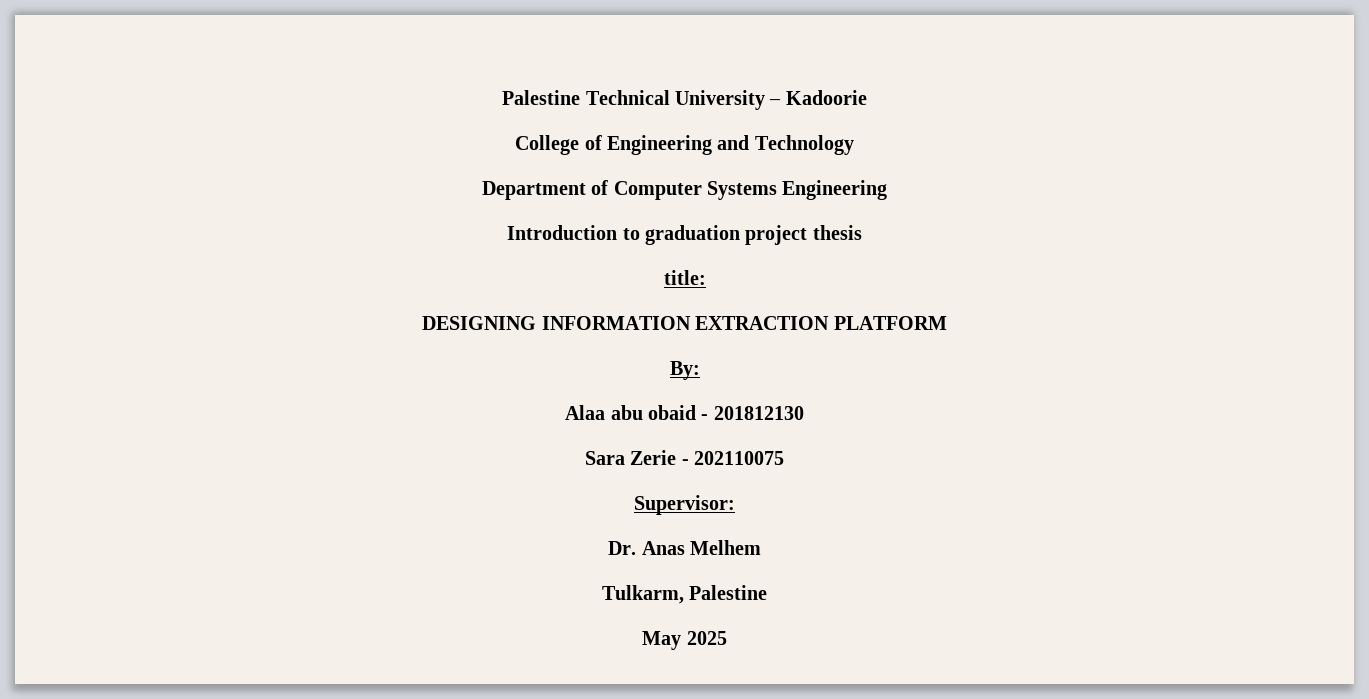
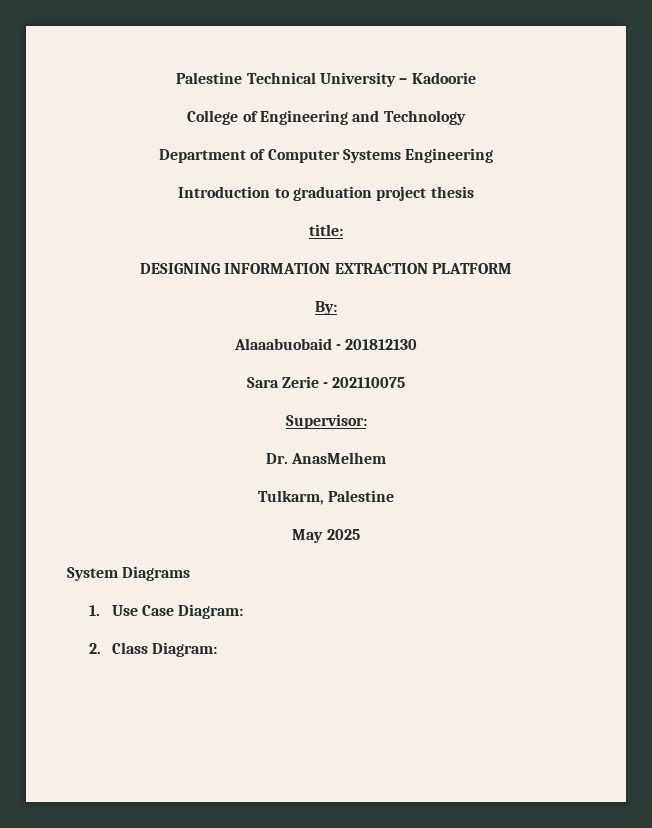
- Alaa abu obaid - 201812130
+ Alaaabuobaid - 201812130
- Dr. Anas Melhem
+ Dr. AnasMelhem
+ System Diagrams
+ 1. Use Case Diagram:
+ 2. Class Diagram:

